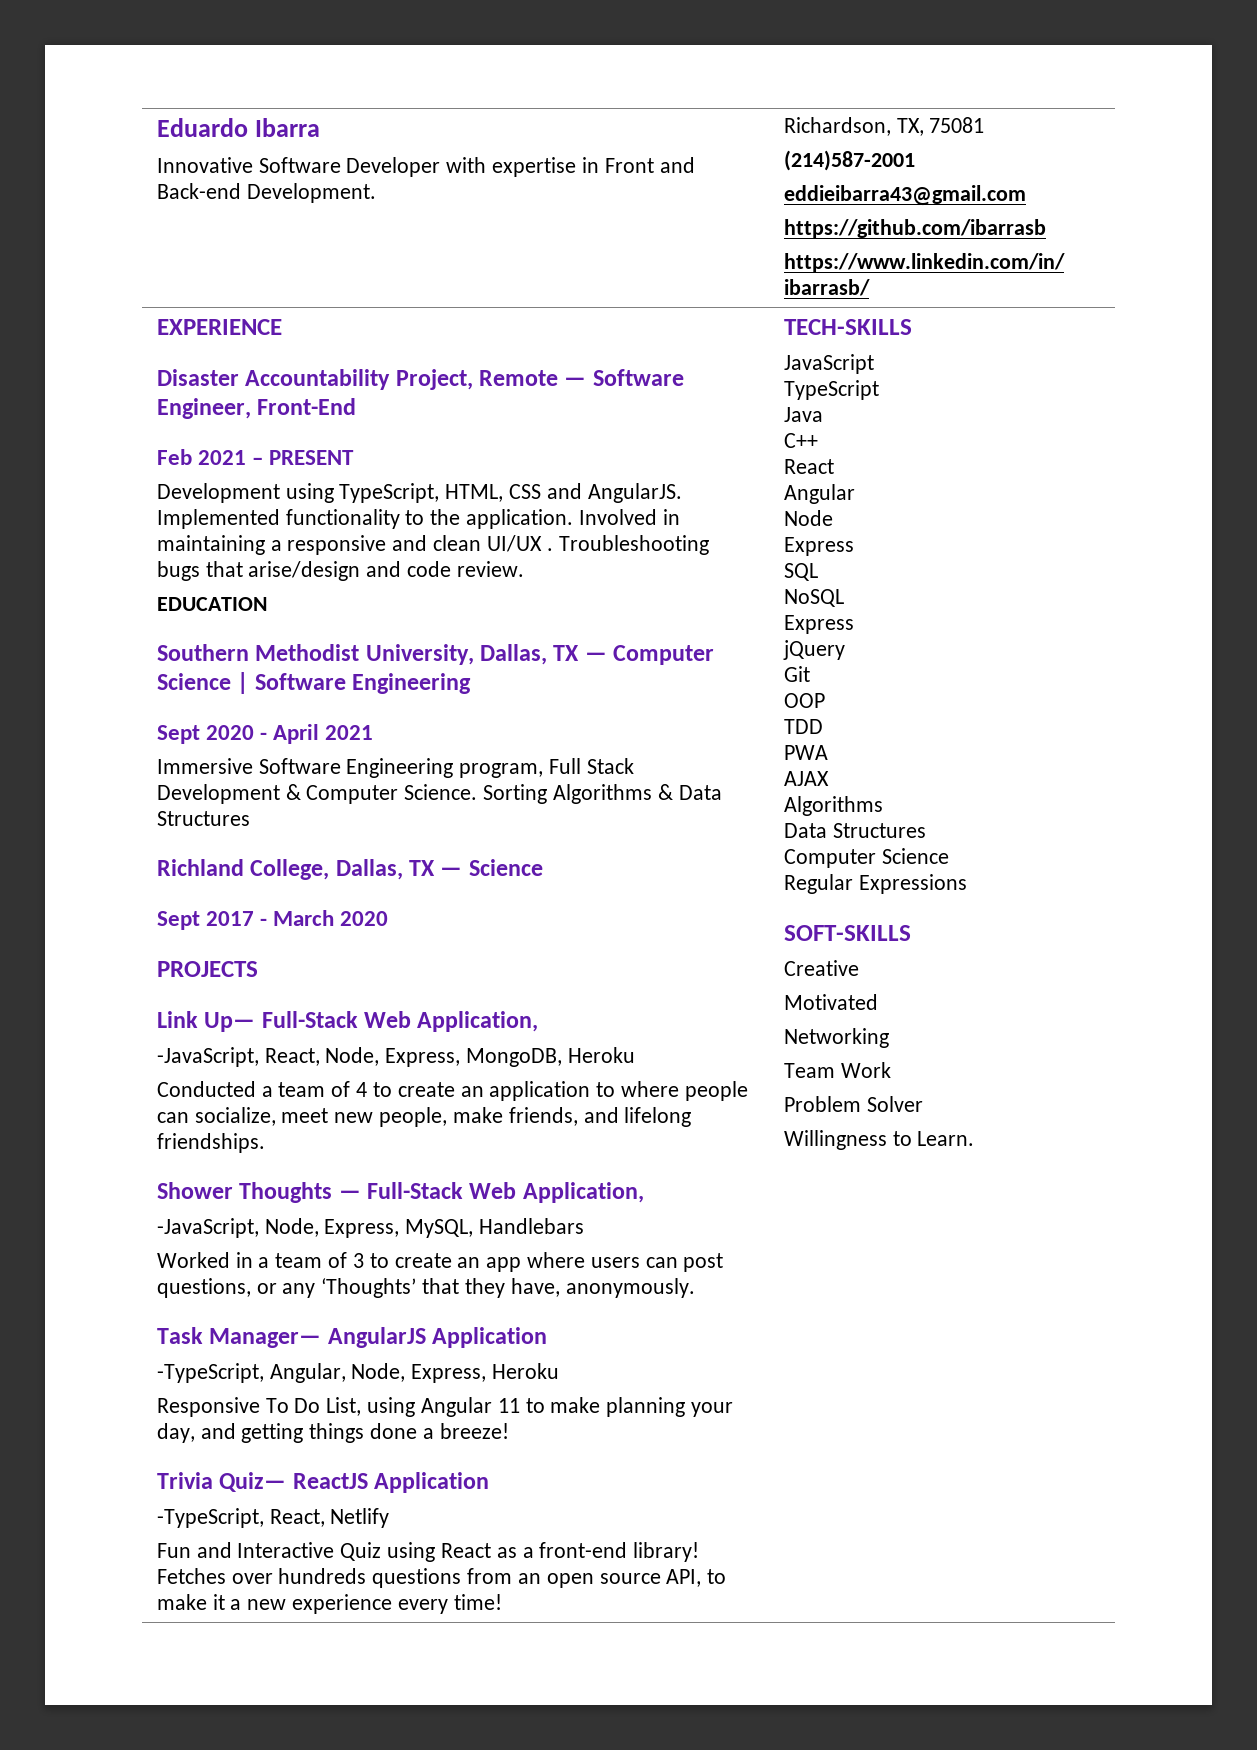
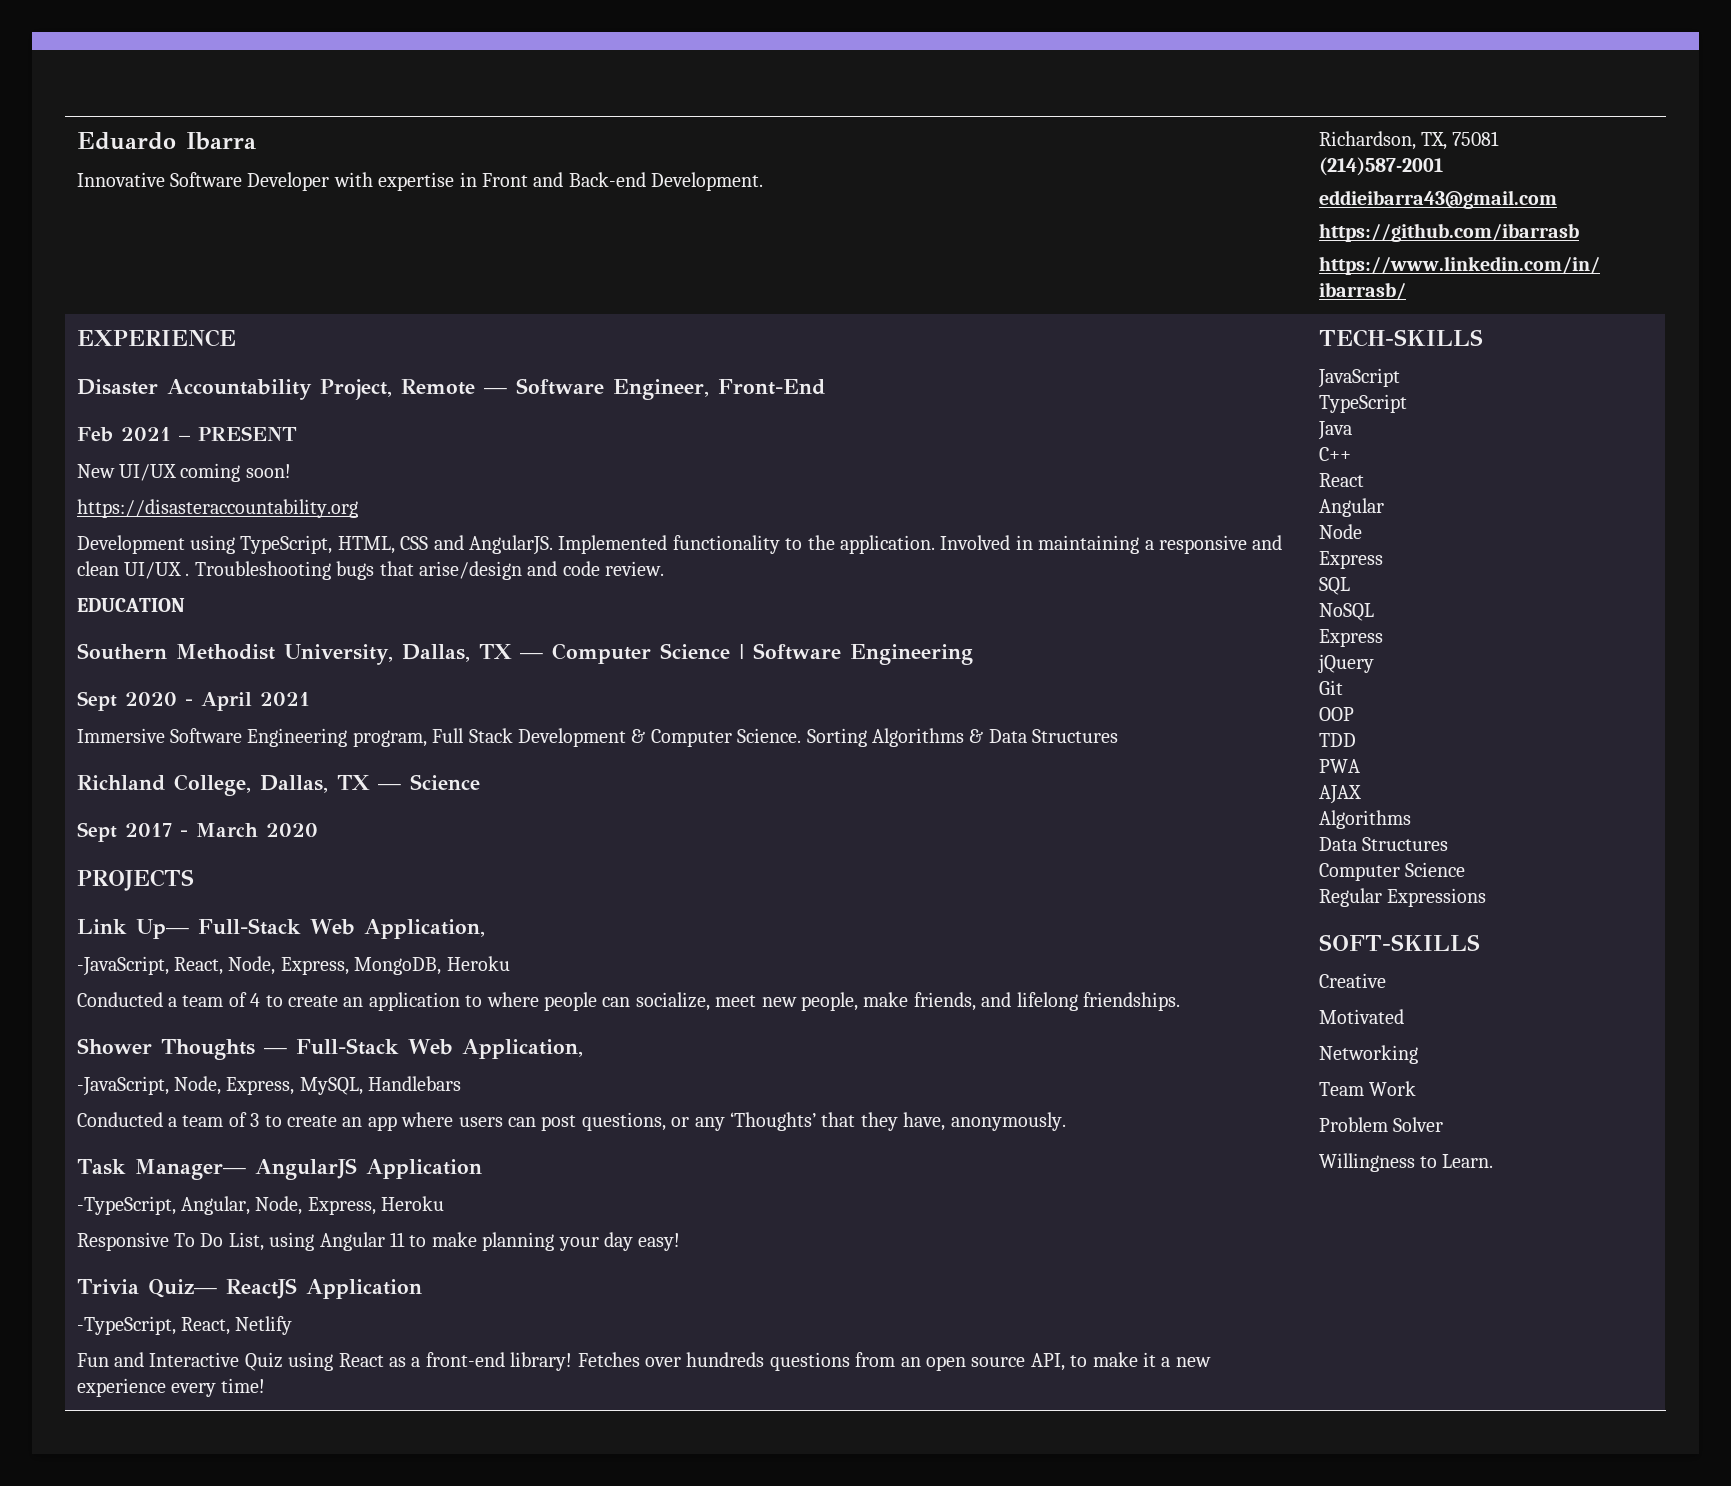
+ New UI/UX coming soon!
+ https://disasteraccountability.org
- Worked in a team of 3 to create an app where users can post questions, or any ‘Thoughts’ that they have, anonymously.
+ Conducted a team of 3 to create an app where users can post questions, or any ‘Thoughts’ that they have, anonymously.
- Responsive To Do List, using Angular 11 to make planning your day, and getting things done a breeze!
+ Responsive To Do List, using Angular 11 to make planning your day easy!

